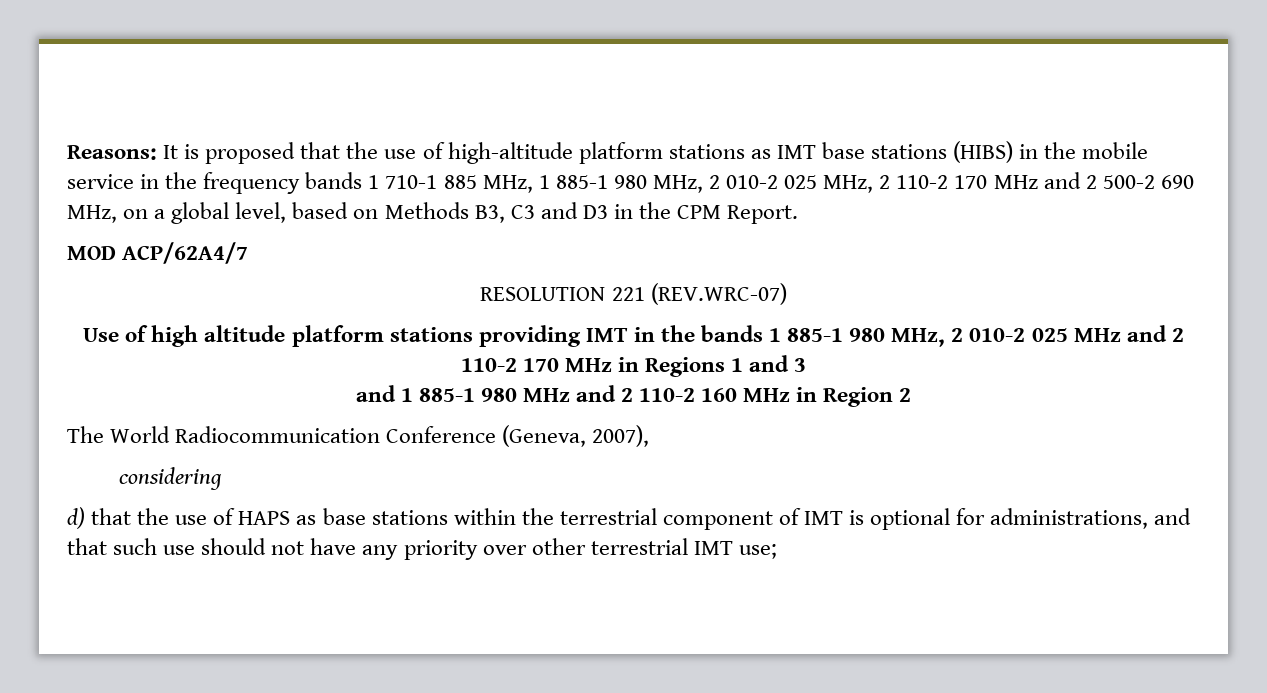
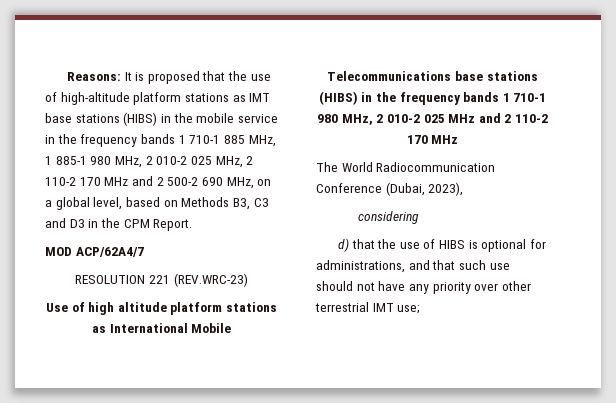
- RESOLUTION 221 (REV.WRC-07)
+ RESOLUTION 221 (REV.WRC-23)
- Use of high altitude platform stations providing IMT in the bands 1 885-1 980 MHz, 2 010-2 025 MHz and 2 110-2 170 MHz in Regions 1 and 3
- and 1 885-1 980 MHz and 2 110-2 160 MHz in Region 2
+ Use of high altitude platform stations as International Mobile Telecommunications base stations (HIBS) in the frequency bands 1 710-1 980 MHz, 2 010-2 025 MHz and 2 110-2 170 MHz
- The World Radiocommunication Conference (Geneva, 2007),
+ The World Radiocommunication Conference (Dubai, 2023),
- d) that the use of HAPS as base stations within the terrestrial component of IMT is optional for administrations, and that such use should not have any priority over other terrestrial IMT use;
+ d) that the use of HIBS is optional for administrations, and that such use should not have any priority over other terrestrial IMT use;

